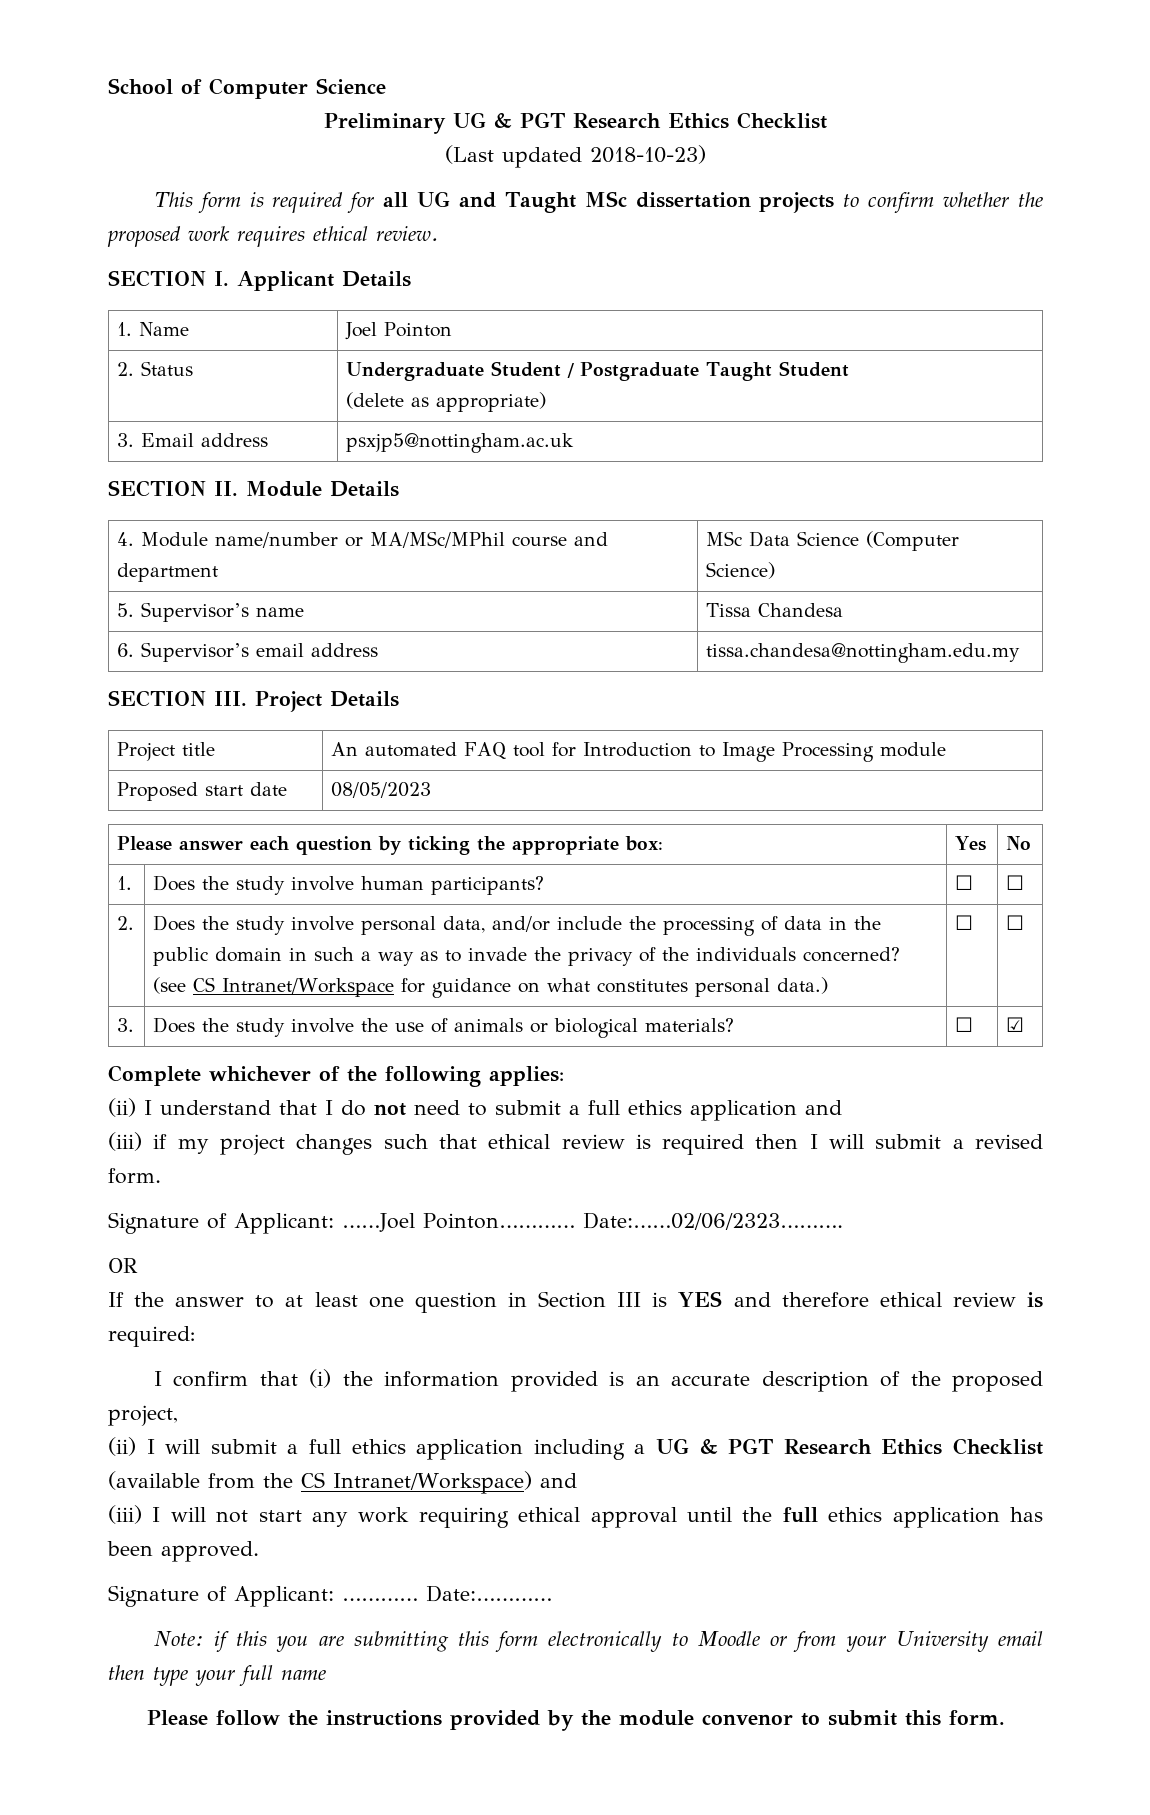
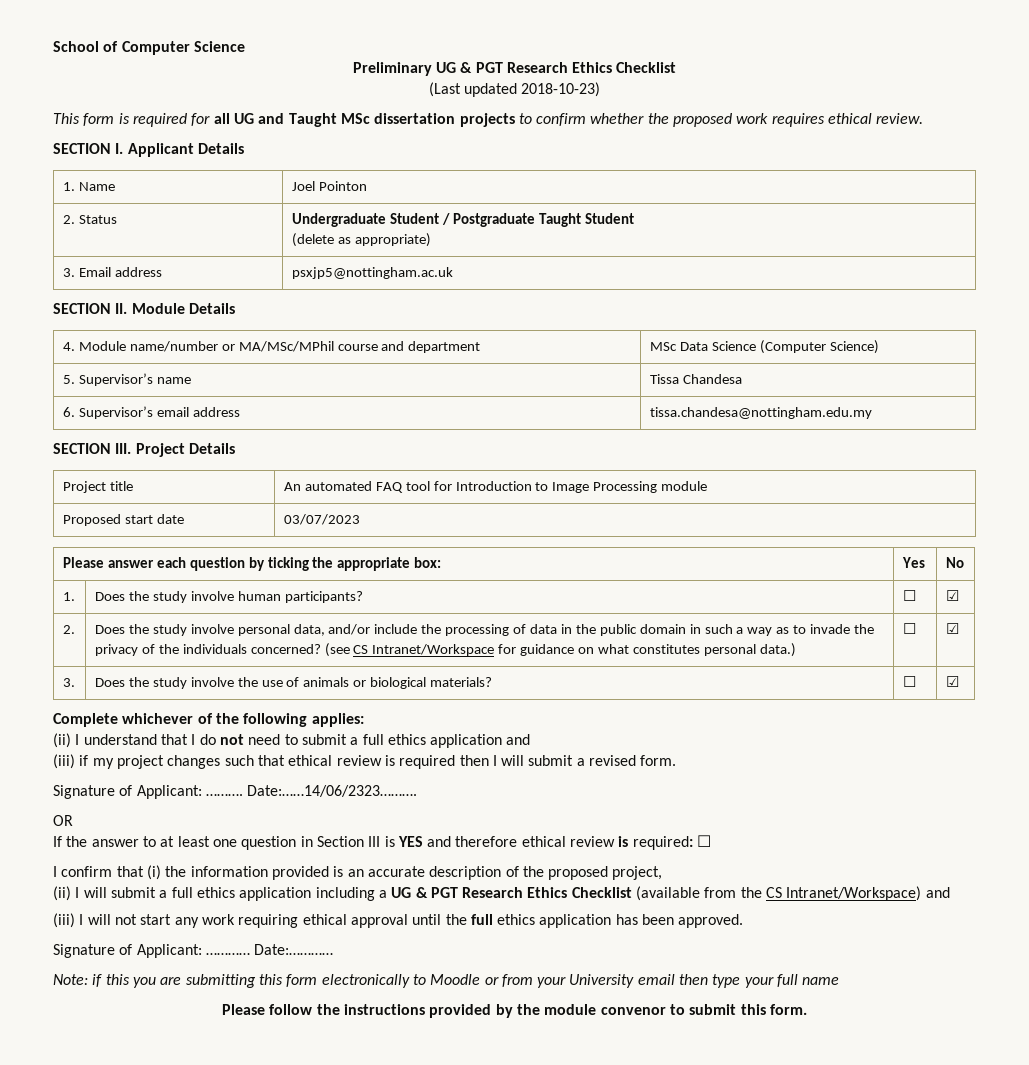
- Proposed start date | 08/05/2023
+ Proposed start date | 03/07/2023
- 1. | Does the study involve human participants? | ☐ | ☐
+ 1. | Does the study involve human participants? | ☐ | ☑
- (see CS Intranet/Workspace for guidance on what constitutes personal data.) | ☐ | ☐
+ (see CS Intranet/Workspace for guidance on what constitutes personal data.) | ☐ | ☑
- Signature of Applicant: ……Joel Pointon………… Date:……02/06/2323……….
+ Signature of Applicant: ………. Date:……14/06/2323……….
- If the answer to at least one question in Section III is YES and therefore ethical review is required:
+ If the answer to at least one question in Section III is YES and therefore ethical review is required: ☐

